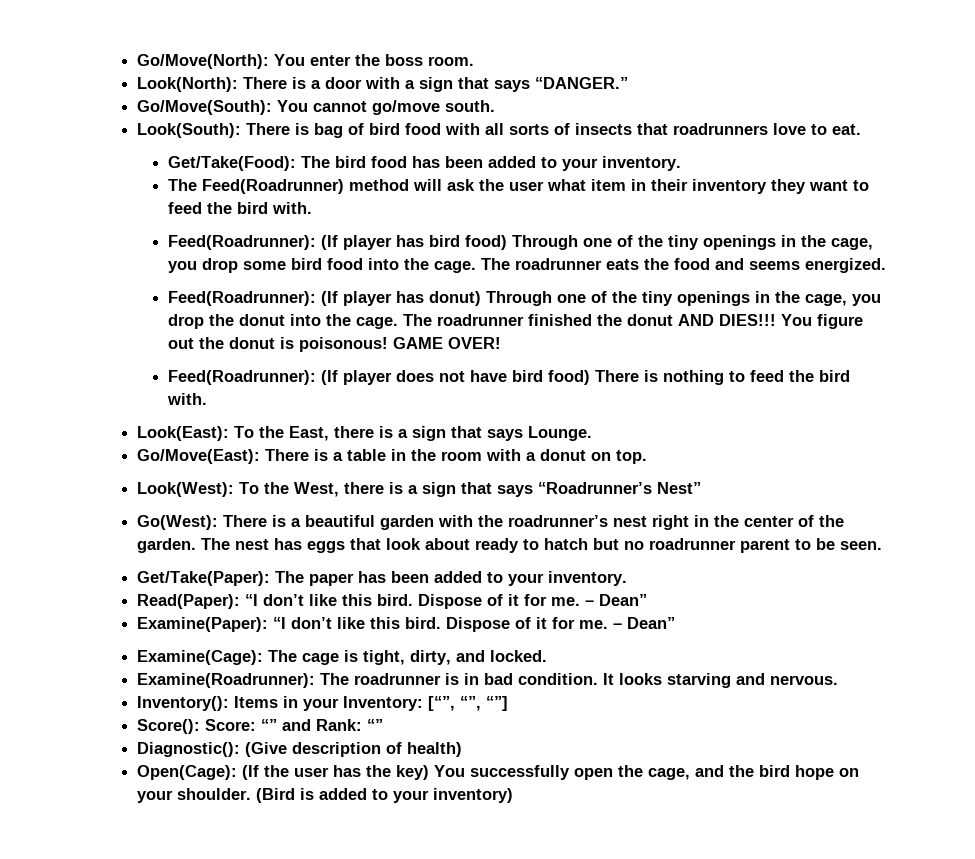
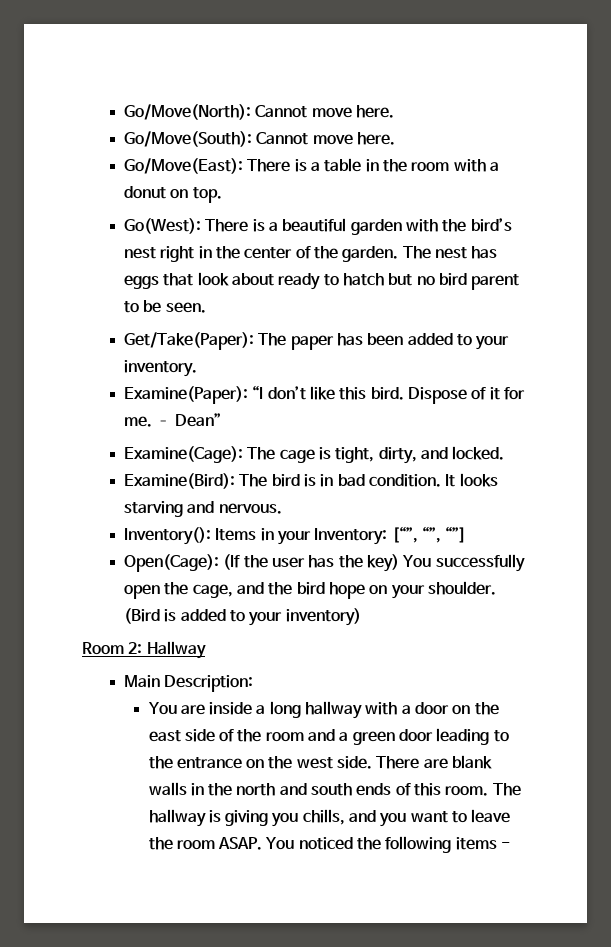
- Go/Move(North): You enter the boss room.
- Look(North): There is a door with a sign that says “DANGER.”
- Go/Move(South): You cannot go/move south.
- Look(South): There is bag of bird food with all sorts of insects that roadrunners love to eat.
- Get/Take(Food): The bird food has been added to your inventory.
- The Feed(Roadrunner) method will ask the user what item in their inventory they want to feed the bird with.
- Feed(Roadrunner): (If player has bird food) Through one of the tiny openings in the cage, you drop some bird food into the cage. The roadrunner eats the food and seems energized.
- Feed(Roadrunner): (If player has donut) Through one of the tiny openings in the cage, you drop the donut into the cage. The roadrunner finished the donut AND DIES!!! You figure out the donut is poisonous! GAME OVER!
- Feed(Roadrunner): (If player does not have bird food) There is nothing to feed the bird with.
- Look(East): To the East, there is a sign that says Lounge.
+ Go/Move(North): Cannot move here.
+ Go/Move(South): Cannot move here.
- Look(West): To the West, there is a sign that says “Roadrunner’s Nest”
- Go(West): There is a beautiful garden with the roadrunner’s nest right in the center of the garden.
+ Go(West): There is a beautiful garden with the bird’s nest right in the center of the garden.
- The nest has eggs that look about ready to hatch but no roadrunner parent to be seen.
+ The nest has eggs that look about ready to hatch but no bird parent to be seen.
- Read(Paper): “I don’t like this bird. Dispose of it for me. – Dean”
- Examine(Roadrunner): The roadrunner is in bad condition.
+ Examine(Bird): The bird is in bad condition.
- Score(): Score: “” and Rank: “”
- Diagnostic(): (Give description of health)
+ Room 2: Hallway
+ Main Description:
+ You are inside a long hallway with a door on the east side of the room and a green door leading to the entrance on the west side. There are blank walls in the north and south ends of this room. The hallway is giving you chills, and you want to leave the room ASAP. You noticed the following items -

